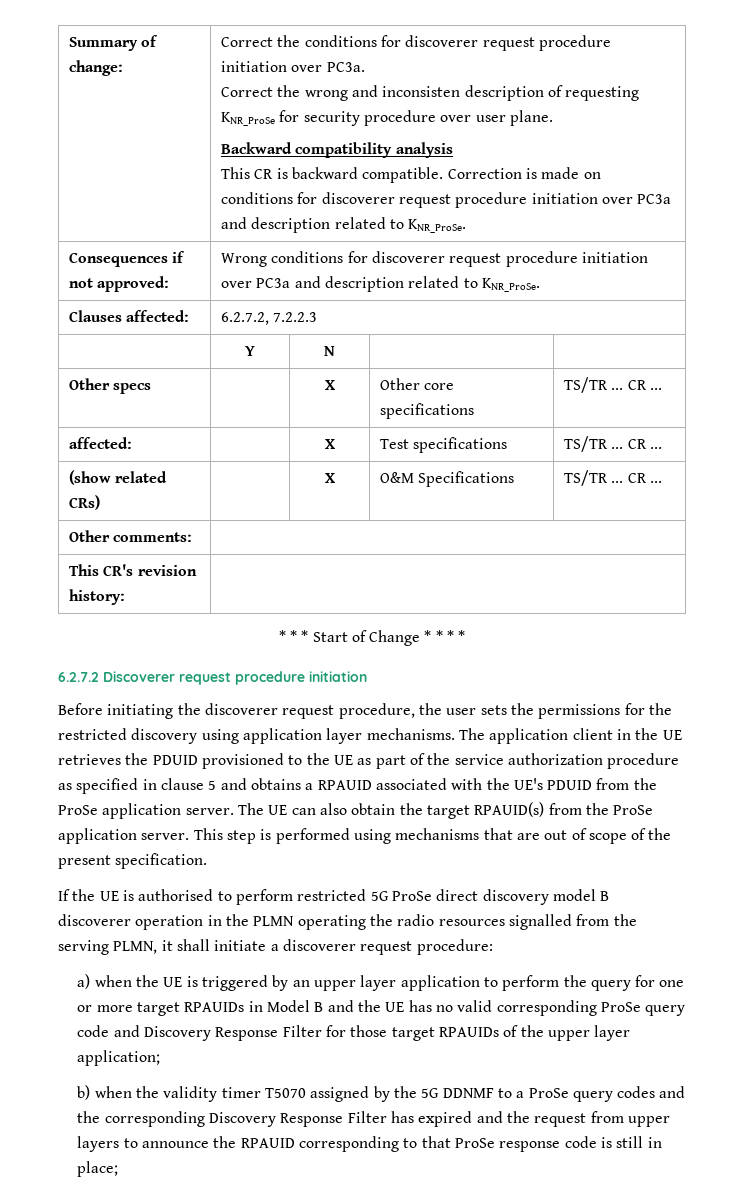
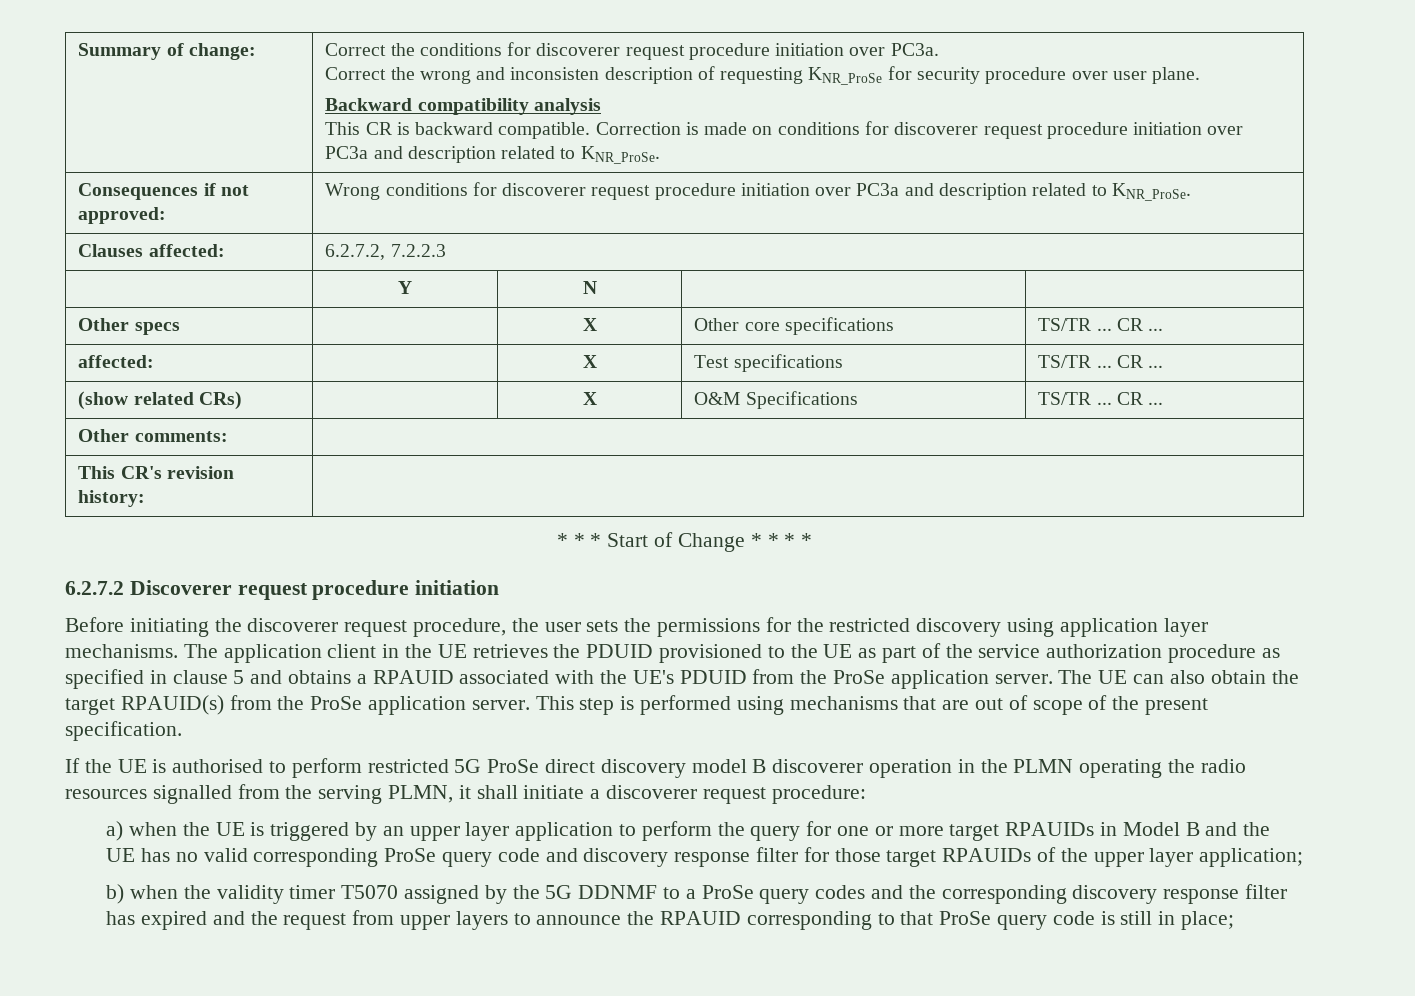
- a) when the UE is triggered by an upper layer application to perform the query for one or more target RPAUIDs in Model B and the UE has no valid corresponding ProSe query code and Discovery Response Filter for those target RPAUIDs of the upper layer application;
+ a) when the UE is triggered by an upper layer application to perform the query for one or more target RPAUIDs in Model B and the UE has no valid corresponding ProSe query code and discovery response filter for those target RPAUIDs of the upper layer application;
- b) when the validity timer T5070 assigned by the 5G DDNMF to a ProSe query codes and the corresponding Discovery Response Filter has expired and the request from upper layers to announce the RPAUID corresponding to that ProSe response code is still in place;
+ b) when the validity timer T5070 assigned by the 5G DDNMF to a ProSe query codes and the corresponding discovery response filter has expired and the request from upper layers to announce the RPAUID corresponding to that ProSe query code is still in place;

